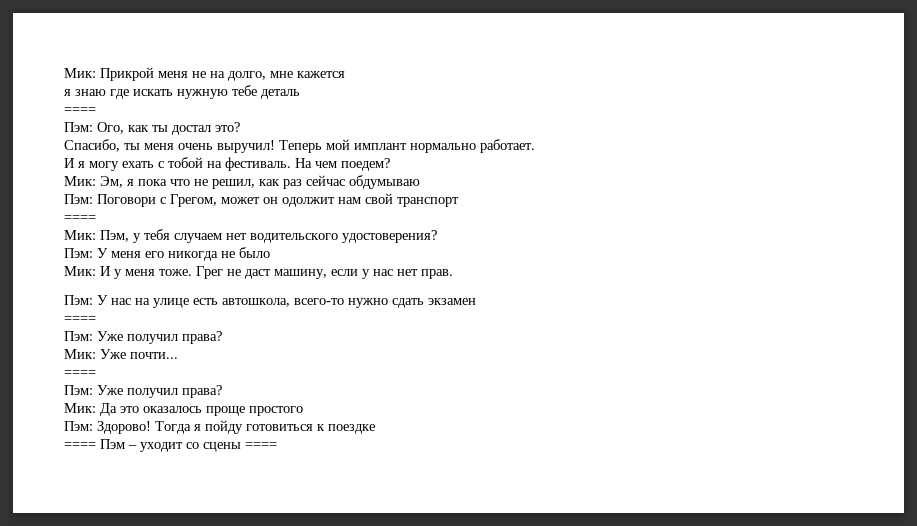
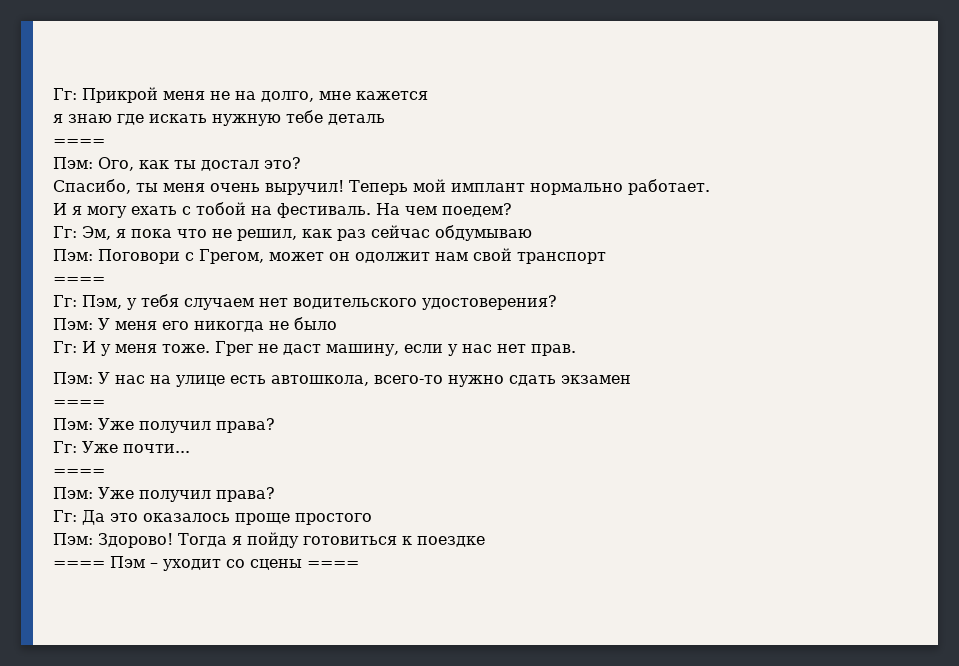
- Мик: Прикрой меня не на долго, мне кажется
+ Гг: Прикрой меня не на долго, мне кажется
- Мик: Эм, я пока что не решил, как раз сейчас обдумываю
+ Гг: Эм, я пока что не решил, как раз сейчас обдумываю
- Мик: Пэм, у тебя случаем нет водительского удостоверения?
+ Гг: Пэм, у тебя случаем нет водительского удостоверения?
- Мик: И у меня тоже.
+ Гг: И у меня тоже.
- Мик: Уже почти...
+ Гг: Уже почти...
- Мик: Да это оказалось проще простого
+ Гг: Да это оказалось проще простого

